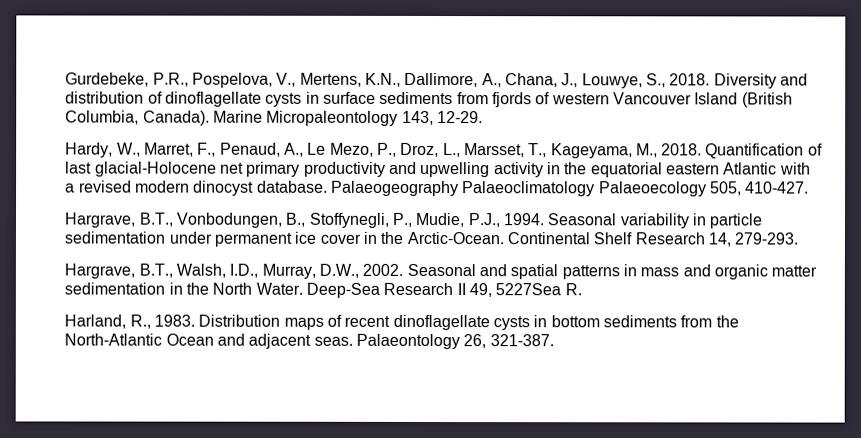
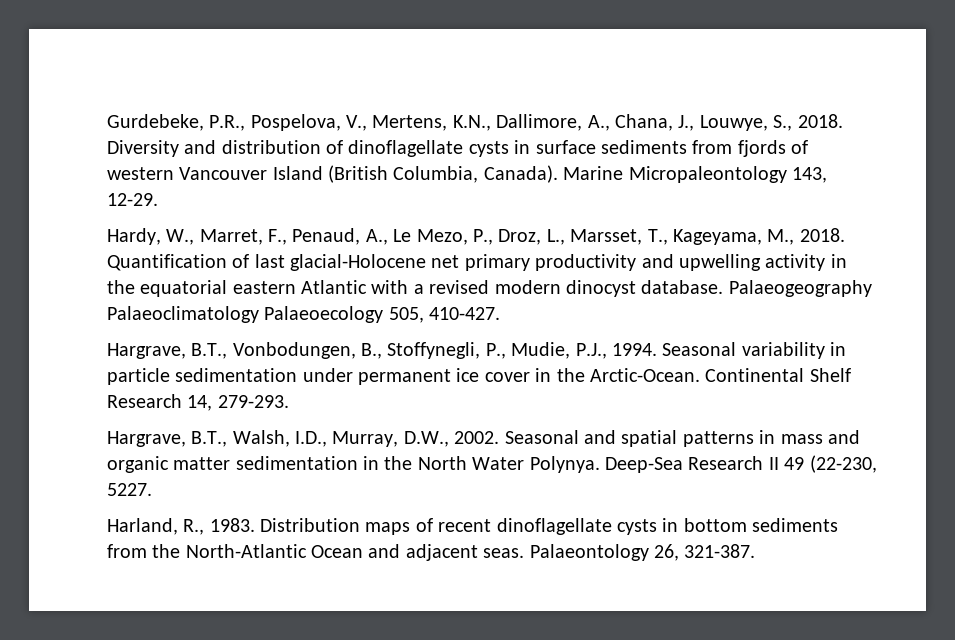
- Seasonal and spatial patterns in mass and organic matter sedimentation in the North Water.
+ Seasonal and spatial patterns in mass and organic matter sedimentation in the North Water Polynya.
- Deep-Sea Research II 49, 5227Sea R.
+ Deep-Sea Research II 49 (22-230, 5227.

